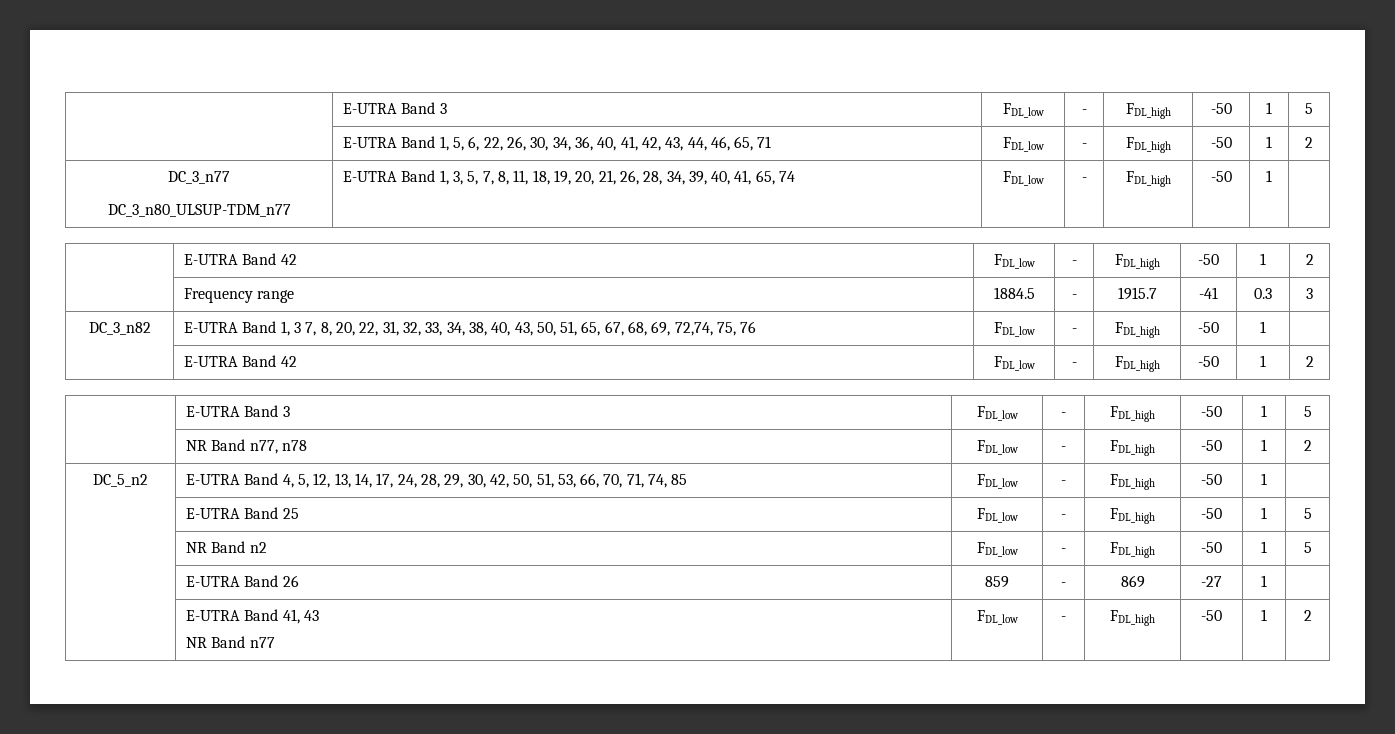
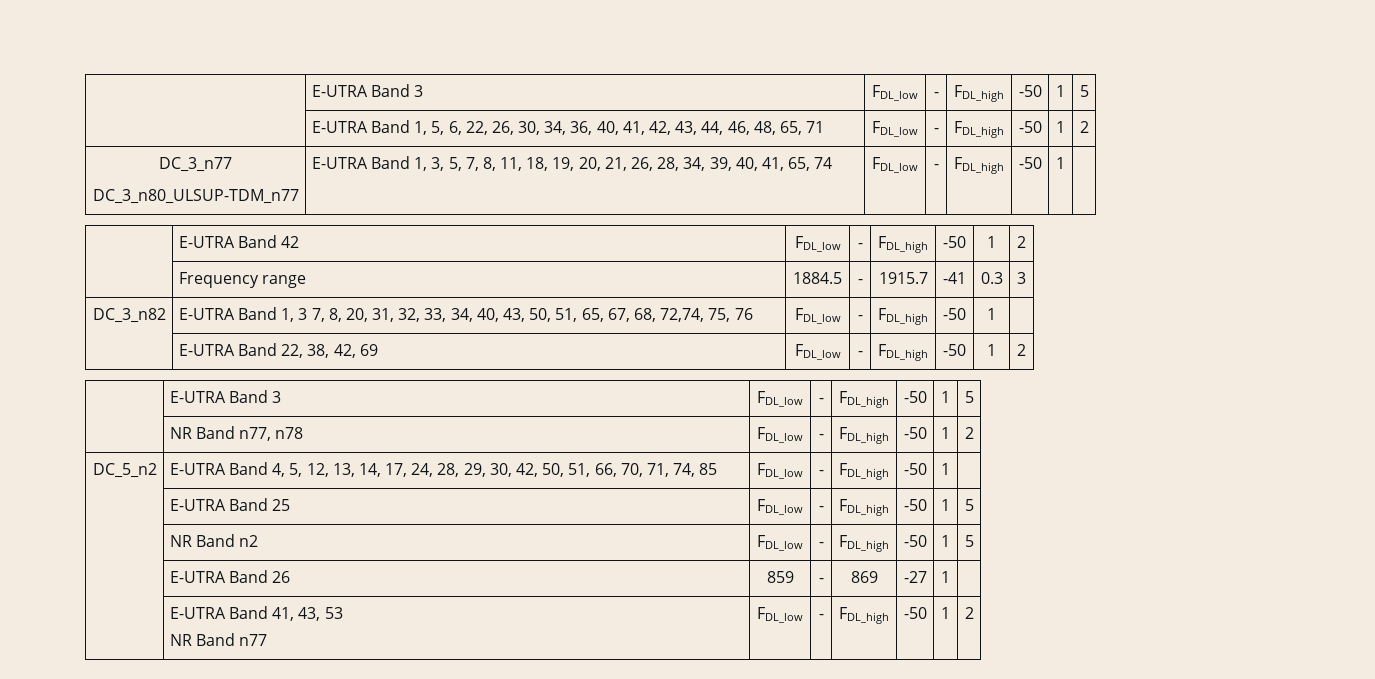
- | E-UTRA Band 1, 5, 6, 22, 26, 30, 34, 36, 40, 41, 42, 43, 44, 46, 65, 71 | FDL_low | - | FDL_high | -50 | 1 | 2
+ | E-UTRA Band 1, 5, 6, 22, 26, 30, 34, 36, 40, 41, 42, 43, 44, 46, 48, 65, 71 | FDL_low | - | FDL_high | -50 | 1 | 2
- DC_3_n82 | E-UTRA Band 1, 3 7, 8, 20, 22, 31, 32, 33, 34, 38, 40, 43, 50, 51, 65, 67, 68, 69, 72,74, 75, 76 | FDL_low | - | FDL_high | -50 | 1 |
- | E-UTRA Band 42 | FDL_low | - | FDL_high | -50 | 1 | 2
+ DC_3_n82 | E-UTRA Band 1, 3 7, 8, 20, 31, 32, 33, 34, 40, 43, 50, 51, 65, 67, 68, 72,74, 75, 76 | FDL_low | - | FDL_high | -50 | 1 |
+ | E-UTRA Band 22, 38, 42, 69 | FDL_low | - | FDL_high | -50 | 1 | 2
- DC_5_n2 | E-UTRA Band 4, 5, 12, 13, 14, 17, 24, 28, 29, 30, 42, 50, 51, 53, 66, 70, 71, 74, 85 | FDL_low | - | FDL_high | -50 | 1 |
+ DC_5_n2 | E-UTRA Band 4, 5, 12, 13, 14, 17, 24, 28, 29, 30, 42, 50, 51, 66, 70, 71, 74, 85 | FDL_low | - | FDL_high | -50 | 1 |
- | E-UTRA Band 41, 43
+ | E-UTRA Band 41, 43, 53

